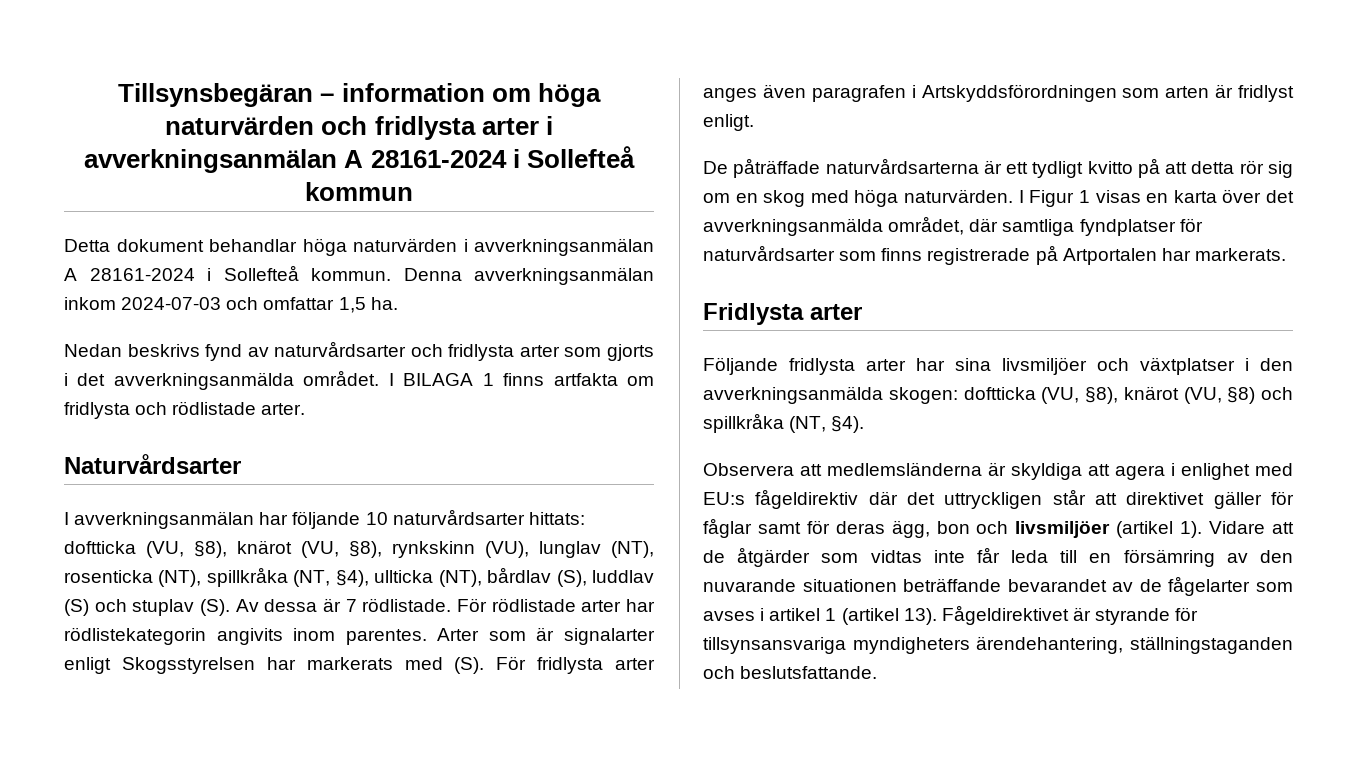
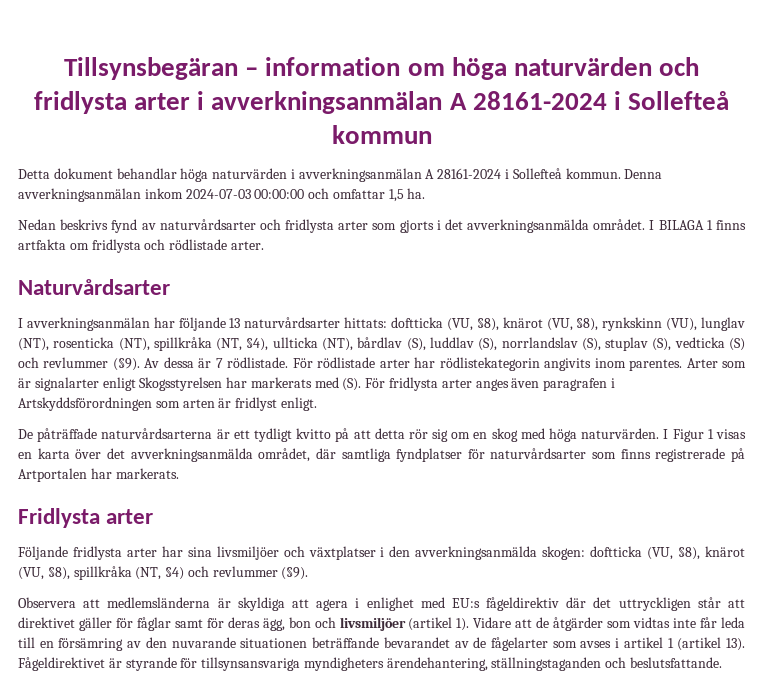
- Denna avverkningsanmälan inkom 2024-07-03 och omfattar 1,5 ha.
+ Denna avverkningsanmälan inkom 2024-07-03 00:00:00 och omfattar 1,5 ha.
- I avverkningsanmälan har följande 10 naturvårdsarter hittats: doftticka (VU, §8), knärot (VU, §8), rynkskinn (VU), lunglav (NT), rosenticka (NT), spillkråka (NT, §4), ullticka (NT), bårdlav (S), luddlav (S) och stuplav (S). Av dessa är 7 rödlistade.
+ I avverkningsanmälan har följande 13 naturvårdsarter hittats: doftticka (VU, §8), knärot (VU, §8), rynkskinn (VU), lunglav (NT), rosenticka (NT), spillkråka (NT, §4), ullticka (NT), bårdlav (S), luddlav (S), norrlandslav (S), stuplav (S), vedticka (S) och revlummer (§9). Av dessa är 7 rödlistade.
- Följande fridlysta arter har sina livsmiljöer och växtplatser i den avverkningsanmälda skogen: doftticka (VU, §8), knärot (VU, §8) och spillkråka (NT, §4).
+ Följande fridlysta arter har sina livsmiljöer och växtplatser i den avverkningsanmälda skogen: doftticka (VU, §8), knärot (VU, §8), spillkråka (NT, §4) och revlummer (§9).

